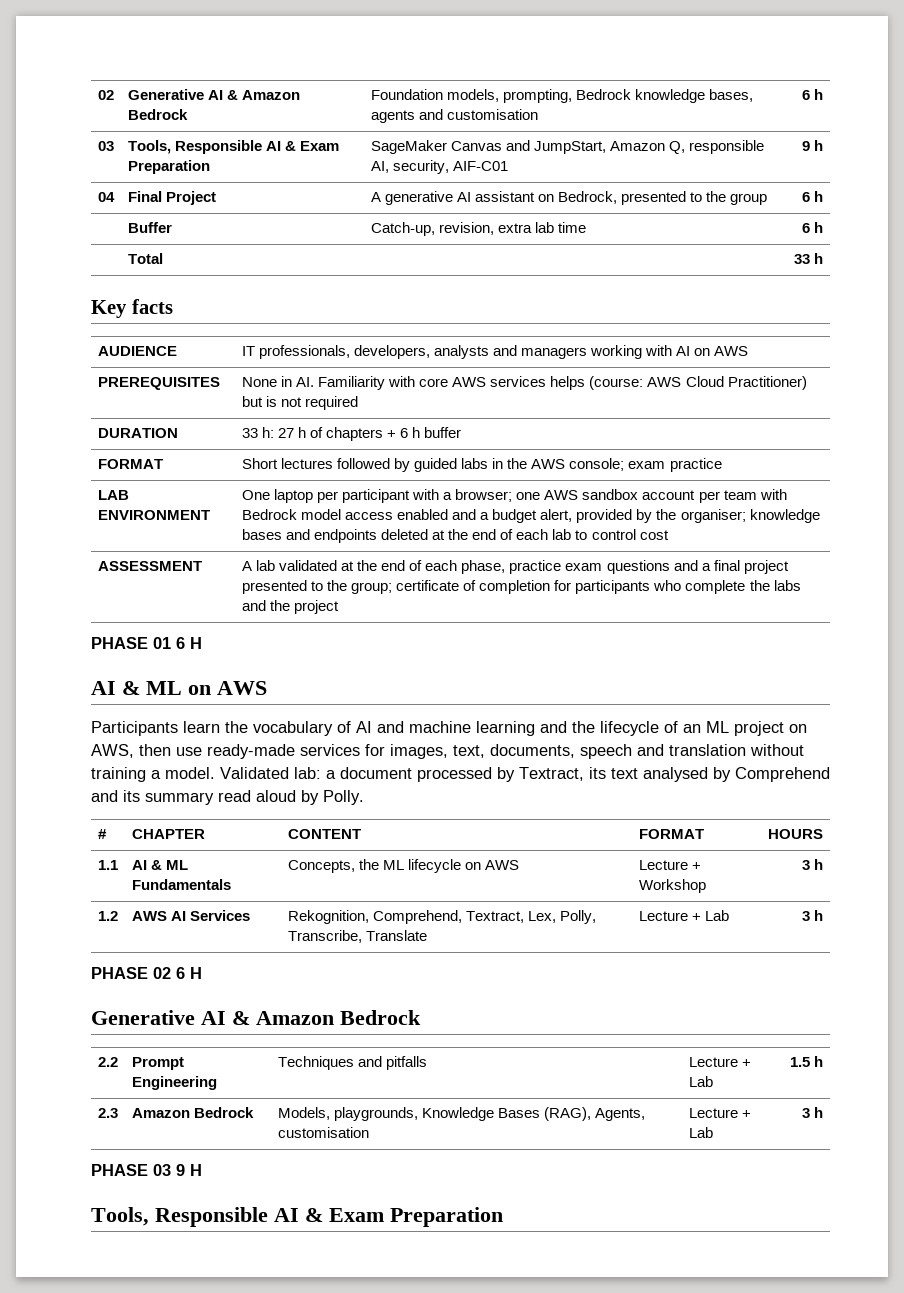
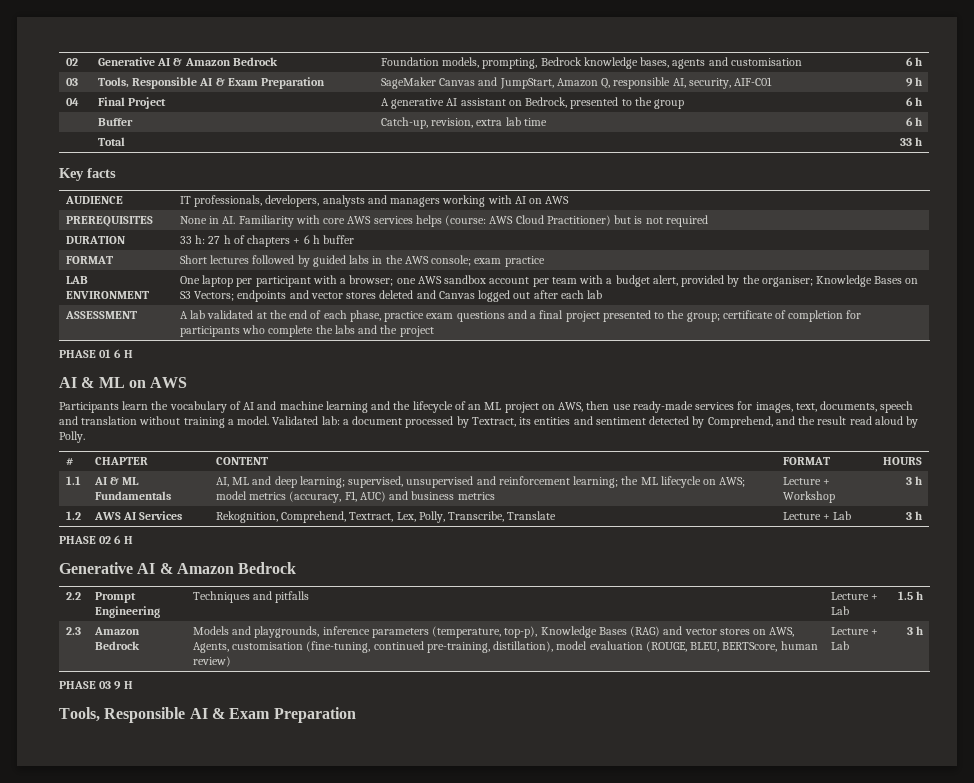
- One laptop per participant with a browser; one AWS sandbox account per team with Bedrock model access enabled and a budget alert, provided by the organiser; knowledge bases and endpoints deleted at the end of each lab to control cost
+ One laptop per participant with a browser; one AWS sandbox account per team with a budget alert, provided by the organiser; Knowledge Bases on S3 Vectors; endpoints and vector stores deleted and Canvas logged out after each lab
- Validated lab: a document processed by Textract, its text analysed by Comprehend and its summary read aloud by Polly.
+ Validated lab: a document processed by Textract, its entities and sentiment detected by Comprehend, and the result read aloud by Polly.
- 1.1 | AI & ML Fundamentals | Concepts, the ML lifecycle on AWS | Lecture + Workshop | 3 h
+ 1.1 | AI & ML Fundamentals | AI, ML and deep learning; supervised, unsupervised and reinforcement learning; the ML lifecycle on AWS; model metrics (accuracy, F1, AUC) and business metrics | Lecture + Workshop | 3 h
- 2.3 | Amazon Bedrock | Models, playgrounds, Knowledge Bases (RAG), Agents, customisation | Lecture + Lab | 3 h
+ 2.3 | Amazon Bedrock | Models and playgrounds, inference parameters (temperature, top-p), Knowledge Bases (RAG) and vector stores on AWS, Agents, customisation (fine-tuning, continued pre-training, distillation), model evaluation (ROUGE, BLEU, BERTScore, human review) | Lecture + Lab | 3 h

